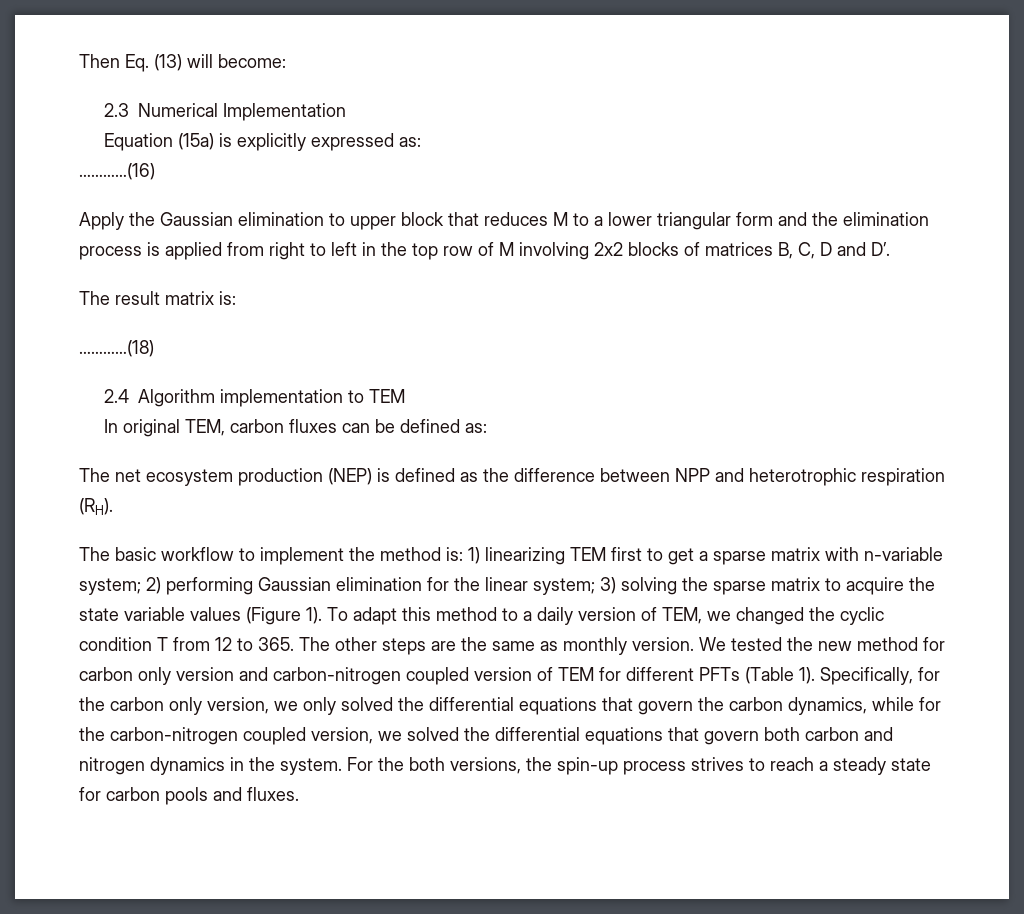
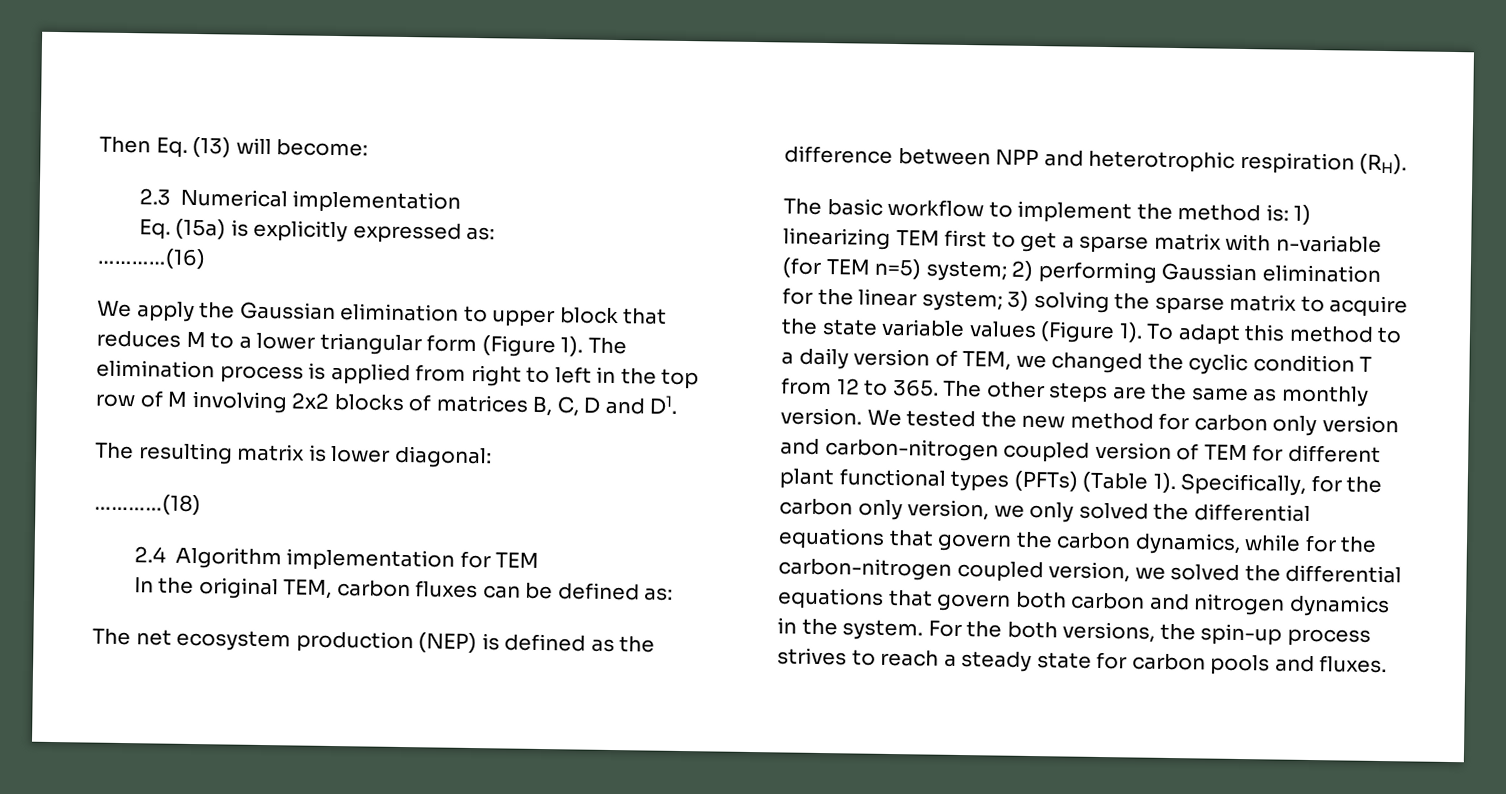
- 2.3 Numerical Implementation
- Equation (15a) is explicitly expressed as:
+ 2.3 Numerical implementation
+ Eq. (15a) is explicitly expressed as:
- Apply the Gaussian elimination to upper block that reduces M to a lower triangular form and the elimination process is applied from right to left in the top row of M involving 2x2 blocks of matrices B, C, D and D’.
- The result matrix is:
+ We apply the Gaussian elimination to upper block that reduces M to a lower triangular form (Figure 1). The elimination process is applied from right to left in the top row of M involving 2x2 blocks of matrices B, C, D and D1.
+ The resulting matrix is lower diagonal:
- 2.4 Algorithm implementation to TEM
+ 2.4 Algorithm implementation for TEM
- In original TEM, carbon fluxes can be defined as:
+ In the original TEM, carbon fluxes can be defined as:
- The basic workflow to implement the method is: 1) linearizing TEM first to get a sparse matrix with n-variable system; 2) performing Gaussian elimination for the linear system; 3) solving the sparse matrix to acquire the state variable values (Figure 1).
+ The basic workflow to implement the method is: 1) linearizing TEM first to get a sparse matrix with n-variable (for TEM n=5) system; 2) performing Gaussian elimination for the linear system; 3) solving the sparse matrix to acquire the state variable values (Figure 1).
- We tested the new method for carbon only version and carbon-nitrogen coupled version of TEM for different PFTs (Table 1).
+ We tested the new method for carbon only version and carbon-nitrogen coupled version of TEM for different plant functional types (PFTs) (Table 1).

